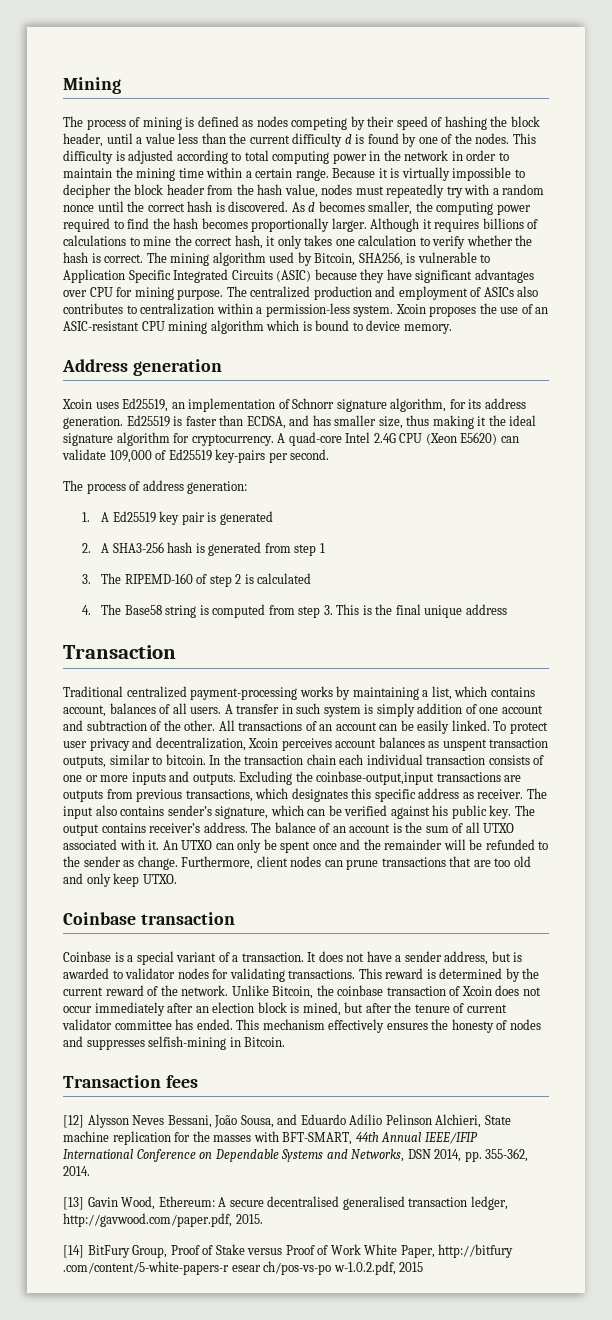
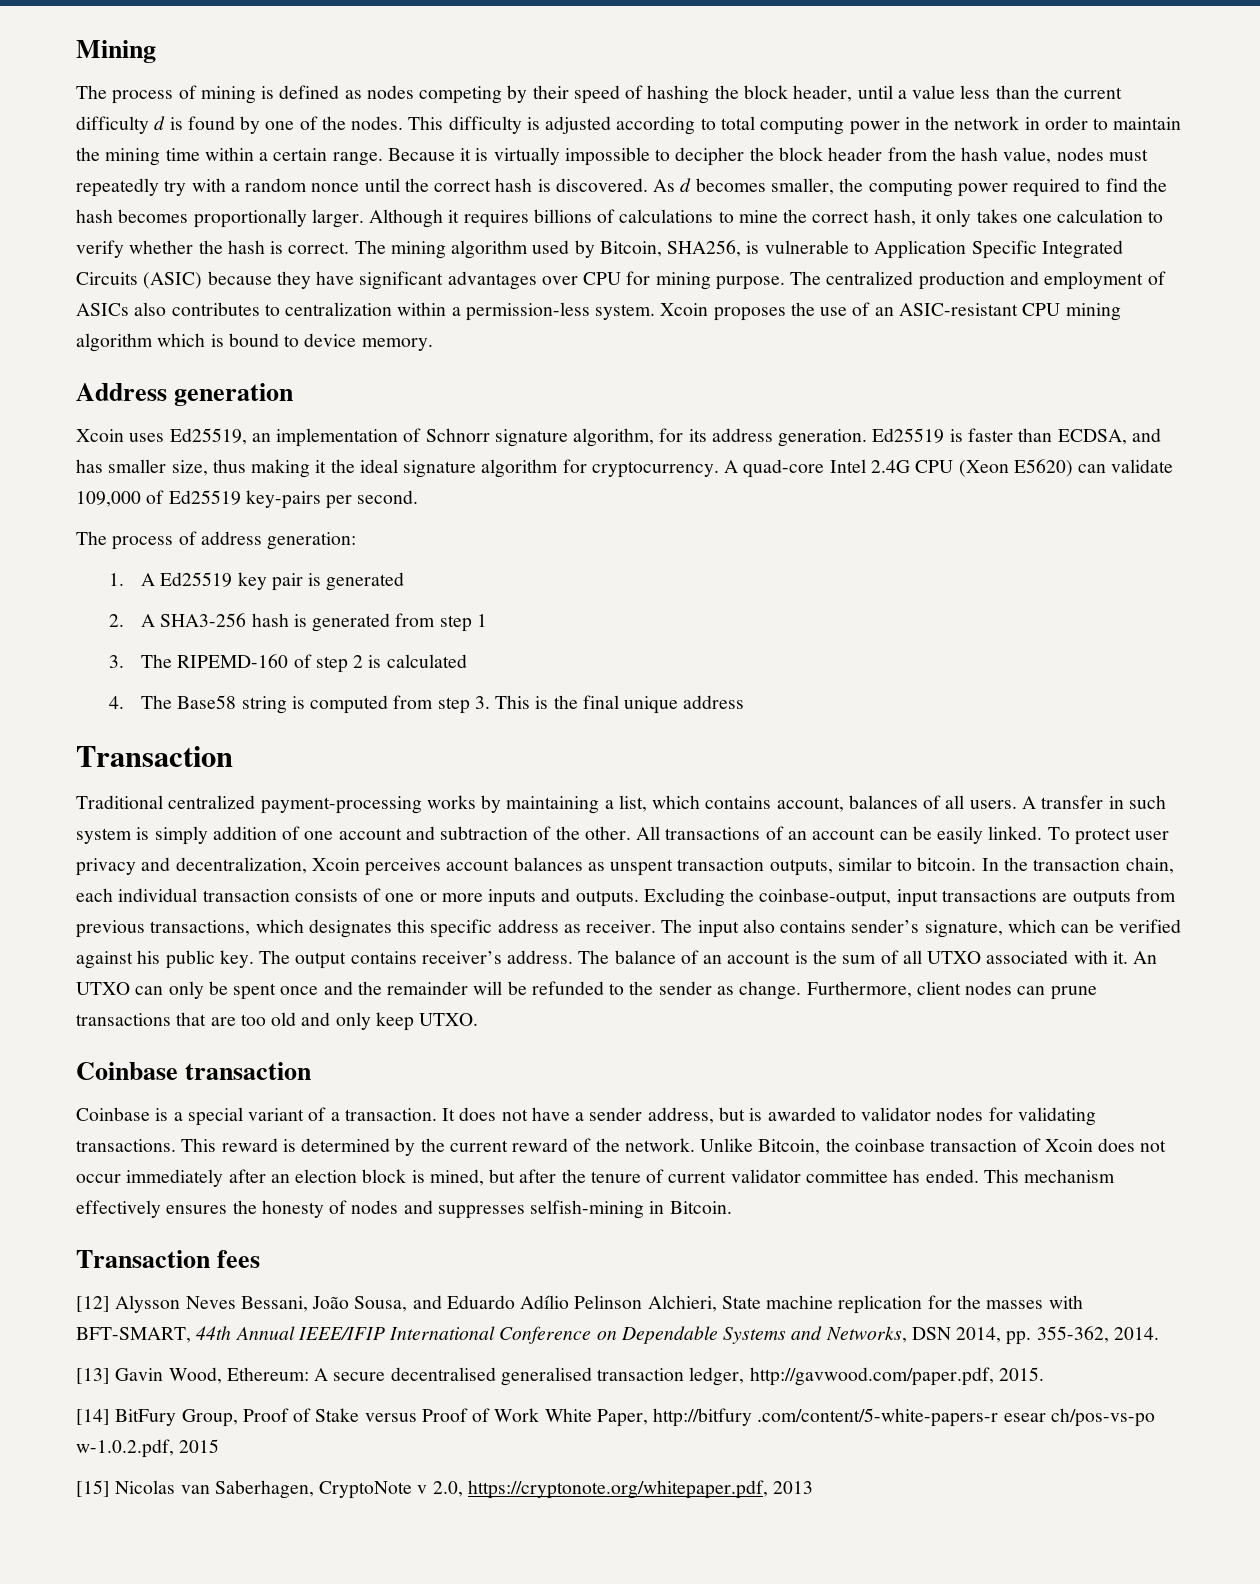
- In the transaction chain each individual transaction consists of one or more inputs and outputs.
+ In the transaction chain, each individual transaction consists of one or more inputs and outputs.
- Excluding the coinbase-output,input transactions are outputs from previous transactions, which designates this specific address as receiver.
+ Excluding the coinbase-output, input transactions are outputs from previous transactions, which designates this specific address as receiver.
+ [15] Nicolas van Saberhagen, CryptoNote v 2.0, https://cryptonote.org/whitepaper.pdf, 2013

